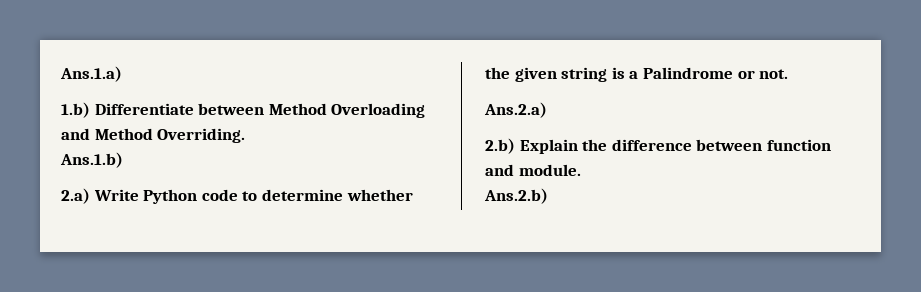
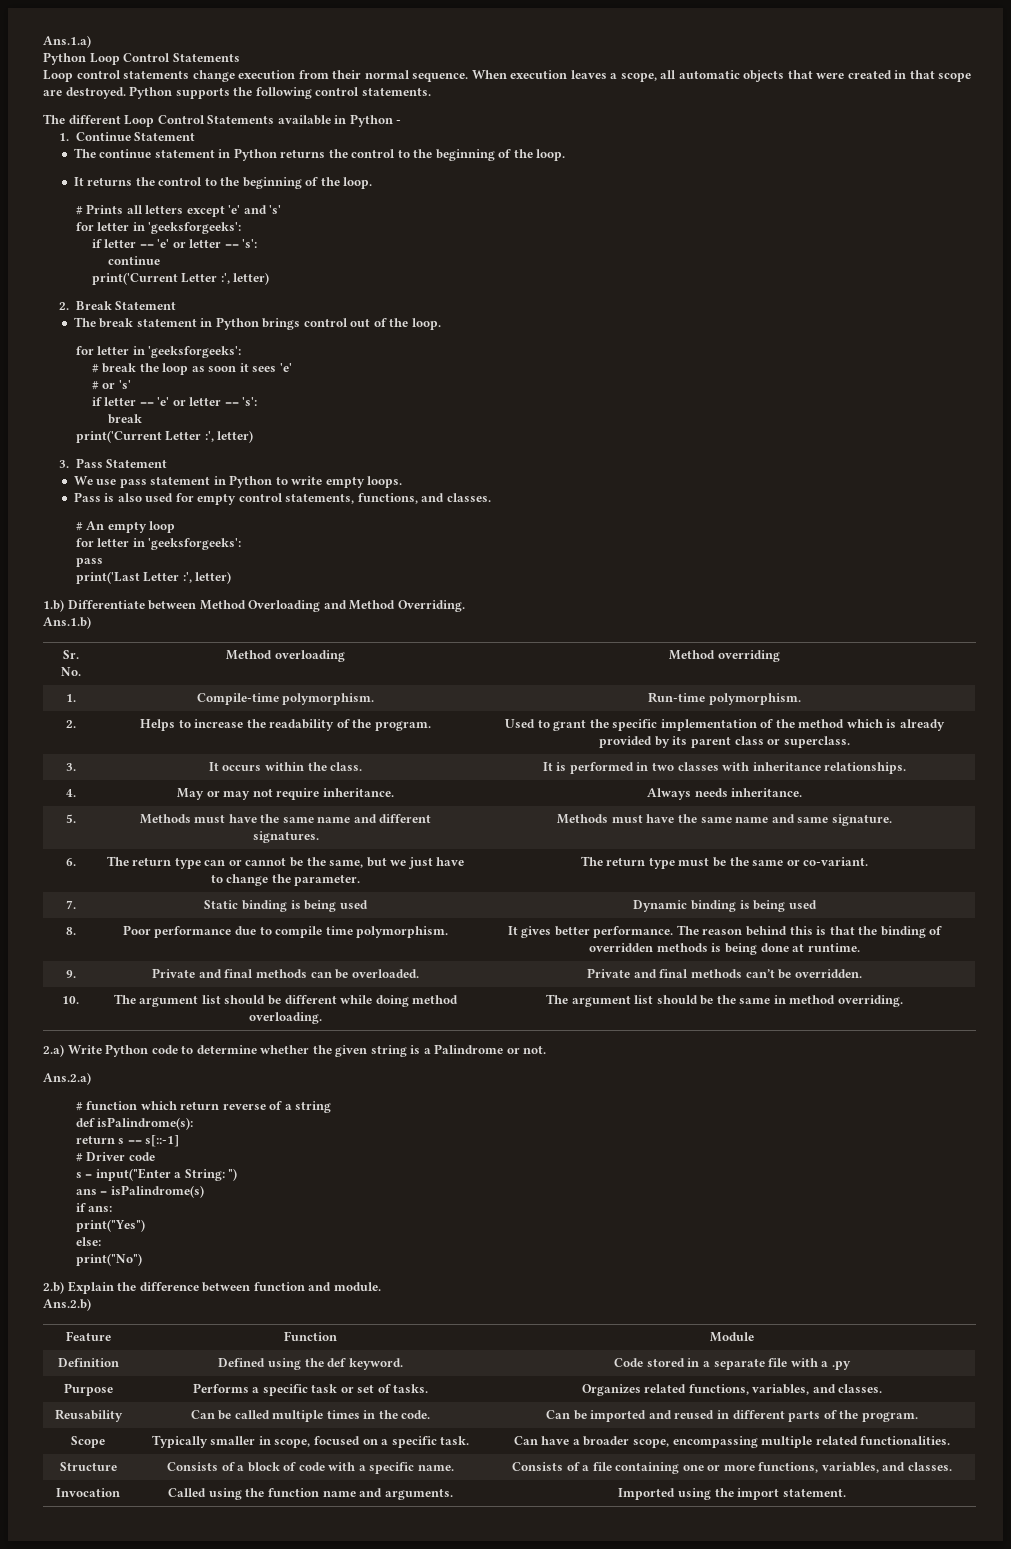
+ Python Loop Control Statements
+ Loop control statements change execution from their normal sequence. When execution leaves a scope, all automatic objects that were created in that scope are destroyed. Python supports the following control statements.
+ The different Loop Control Statements available in Python -
+ 1. Continue Statement
+ The continue statement in Python returns the control to the beginning of the loop.
+ It returns the control to the beginning of the loop.
+ # Prints all letters except 'e' and 's'
+ for letter in 'geeksforgeeks':
+ if letter == 'e' or letter == 's':
+ continue
+ print('Current Letter :', letter)
+ 2. Break Statement
+ The break statement in Python brings control out of the loop.
+ for letter in 'geeksforgeeks':
+ # break the loop as soon it sees 'e'
+ # or 's'
+ if letter == 'e' or letter == 's':
+ break
+ print('Current Letter :', letter)
+ 3. Pass Statement
+ We use pass statement in Python to write empty loops.
+ Pass is also used for empty control statements, functions, and classes.
+ # An empty loop
+ for letter in 'geeksforgeeks':
+ pass
+ print('Last Letter :', letter)
+ Sr. No. | Method overloading | Method overriding
+ 1. | Compile-time polymorphism. | Run-time polymorphism.
+ 2. | Helps to increase the readability of the program. | Used to grant the specific implementation of the method which is already provided by its parent class or superclass.
+ 3. | It occurs within the class. | It is performed in two classes with inheritance relationships.
+ 4. | May or may not require inheritance. | Always needs inheritance.
+ 5. | Methods must have the same name and different signatures. | Methods must have the same name and same signature.
+ 6. | The return type can or cannot be the same, but we just have to change the parameter. | The return type must be the same or co-variant.
+ 7. | Static binding is being used | Dynamic binding is being used
+ 8. | Poor performance due to compile time polymorphism. | It gives better performance. The reason behind this is that the binding of overridden methods is being done at runtime.
+ 9. | Private and final methods can be overloaded. | Private and final methods can’t be overridden.
+ 10. | The argument list should be different while doing method overloading. | The argument list should be the same in method overriding.
+ # function which return reverse of a string
+ def isPalindrome(s):
+ return s == s[::-1]
+ # Driver code
+ s = input("Enter a String: ")
+ ans = isPalindrome(s)
+ if ans:
+ print("Yes")
+ else:
+ print("No")
+ Feature | Function | Module
+ Definition | Defined using the def keyword. | Code stored in a separate file with a .py
+ Purpose | Performs a specific task or set of tasks. | Organizes related functions, variables, and classes.
+ Reusability | Can be called multiple times in the code. | Can be imported and reused in different parts of the program.
+ Scope | Typically smaller in scope, focused on a specific task. | Can have a broader scope, encompassing multiple related functionalities.
+ Structure | Consists of a block of code with a specific name. | Consists of a file containing one or more functions, variables, and classes.
+ Invocation | Called using the function name and arguments. | Imported using the import statement.

